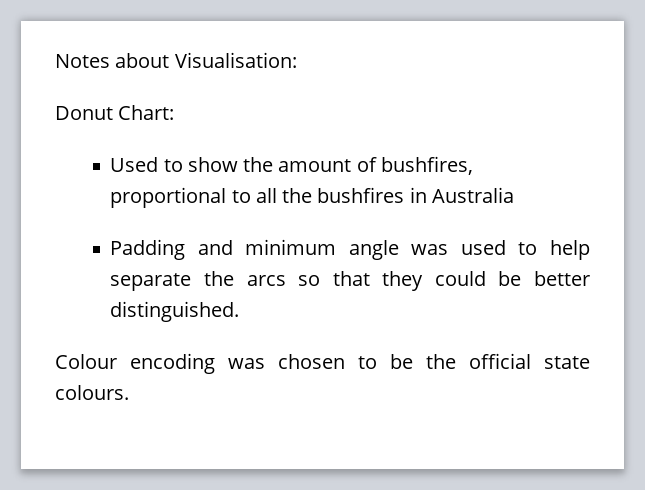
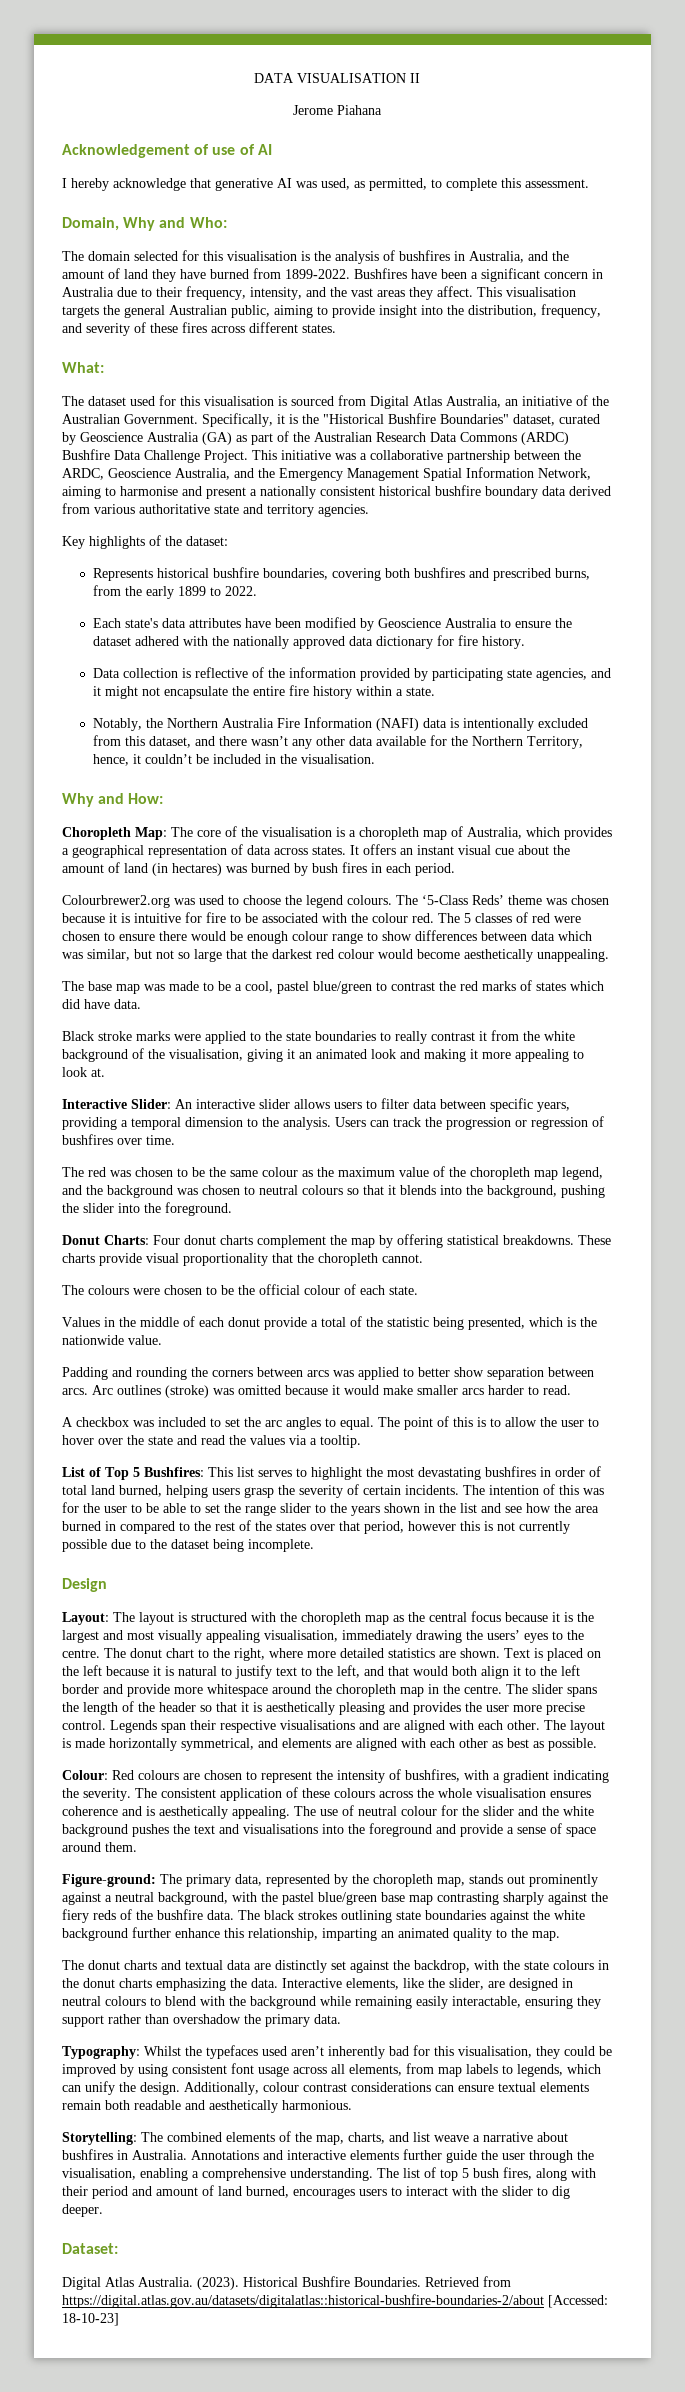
- Notes about Visualisation:
- Donut Chart:
- Used to show the amount of bushfires, proportional to all the bushfires in Australia
- Padding and minimum angle was used to help separate the arcs so that they could be better distinguished.
- Colour encoding was chosen to be the official state colours.
+ DATA VISUALISATION II
+ Jerome Piahana
+ Acknowledgement of use of AI
+ I hereby acknowledge that generative AI was used, as permitted, to complete this assessment.
+ Domain, Why and Who:
+ The domain selected for this visualisation is the analysis of bushfires in Australia, and the amount of land they have burned from 1899-2022. Bushfires have been a significant concern in Australia due to their frequency, intensity, and the vast areas they affect. This visualisation targets the general Australian public, aiming to provide insight into the distribution, frequency, and severity of these fires across different states.
+ What:
+ The dataset used for this visualisation is sourced from Digital Atlas Australia, an initiative of the Australian Government. Specifically, it is the "Historical Bushfire Boundaries" dataset, curated by Geoscience Australia (GA) as part of the Australian Research Data Commons (ARDC) Bushfire Data Challenge Project. This initiative was a collaborative partnership between the ARDC, Geoscience Australia, and the Emergency Management Spatial Information Network, aiming to harmonise and present a nationally consistent historical bushfire boundary data derived from various authoritative state and territory agencies.
+ Key highlights of the dataset:
+ Represents historical bushfire boundaries, covering both bushfires and prescribed burns, from the early 1899 to 2022.
+ Each state's data attributes have been modified by Geoscience Australia to ensure the dataset adhered with the nationally approved data dictionary for fire history.
+ Data collection is reflective of the information provided by participating state agencies, and it might not encapsulate the entire fire history within a state.
+ Notably, the Northern Australia Fire Information (NAFI) data is intentionally excluded from this dataset, and there wasn’t any other data available for the Northern Territory, hence, it couldn’t be included in the visualisation.
+ Why and How:
+ Choropleth Map: The core of the visualisation is a choropleth map of Australia, which provides a geographical representation of data across states. It offers an instant visual cue about the amount of land (in hectares) was burned by bush fires in each period.
+ Colourbrewer2.org was used to choose the legend colours. The ‘5-Class Reds’ theme was chosen because it is intuitive for fire to be associated with the colour red. The 5 classes of red were chosen to ensure there would be enough colour range to show differences between data which was similar, but not so large that the darkest red colour would become aesthetically unappealing.
+ The base map was made to be a cool, pastel blue/green to contrast the red marks of states which did have data.
+ Black stroke marks were applied to the state boundaries to really contrast it from the white background of the visualisation, giving it an animated look and making it more appealing to look at.
+ Interactive Slider: An interactive slider allows users to filter data between specific years, providing a temporal dimension to the analysis. Users can track the progression or regression of bushfires over time.
+ The red was chosen to be the same colour as the maximum value of the choropleth map legend, and the background was chosen to neutral colours so that it blends into the background, pushing the slider into the foreground.
+ Donut Charts: Four donut charts complement the map by offering statistical breakdowns. These charts provide visual proportionality that the choropleth cannot.
+ The colours were chosen to be the official colour of each state.
+ Values in the middle of each donut provide a total of the statistic being presented, which is the nationwide value.
+ Padding and rounding the corners between arcs was applied to better show separation between arcs. Arc outlines (stroke) was omitted because it would make smaller arcs harder to read.
+ A checkbox was included to set the arc angles to equal. The point of this is to allow the user to hover over the state and read the values via a tooltip.
+ List of Top 5 Bushfires: This list serves to highlight the most devastating bushfires in order of total land burned, helping users grasp the severity of certain incidents. The intention of this was for the user to be able to set the range slider to the years shown in the list and see how the area burned in compared to the rest of the states over that period, however this is not currently possible due to the dataset being incomplete.
+ Design
+ Layout: The layout is structured with the choropleth map as the central focus because it is the largest and most visually appealing visualisation, immediately drawing the users’ eyes to the centre. The donut chart to the right, where more detailed statistics are shown. Text is placed on the left because it is natural to justify text to the left, and that would both align it to the left border and provide more whitespace around the choropleth map in the centre. The slider spans the length of the header so that it is aesthetically pleasing and provides the user more precise control. Legends span their respective visualisations and are aligned with each other. The layout is made horizontally symmetrical, and elements are aligned with each other as best as possible.
+ Colour: Red colours are chosen to represent the intensity of bushfires, with a gradient indicating the severity. The consistent application of these colours across the whole visualisation ensures coherence and is aesthetically appealing. The use of neutral colour for the slider and the white background pushes the text and visualisations into the foreground and provide a sense of space around them.
+ Figure-ground: The primary data, represented by the choropleth map, stands out prominently against a neutral background, with the pastel blue/green base map contrasting sharply against the fiery reds of the bushfire data. The black strokes outlining state boundaries against the white background further enhance this relationship, imparting an animated quality to the map.
+ The donut charts and textual data are distinctly set against the backdrop, with the state colours in the donut charts emphasizing the data. Interactive elements, like the slider, are designed in neutral colours to blend with the background while remaining easily interactable, ensuring they support rather than overshadow the primary data.
+ Typography: Whilst the typefaces used aren’t inherently bad for this visualisation, they could be improved by using consistent font usage across all elements, from map labels to legends, which can unify the design. Additionally, colour contrast considerations can ensure textual elements remain both readable and aesthetically harmonious.
+ Storytelling: The combined elements of the map, charts, and list weave a narrative about bushfires in Australia. Annotations and interactive elements further guide the user through the visualisation, enabling a comprehensive understanding. The list of top 5 bush fires, along with their period and amount of land burned, encourages users to interact with the slider to dig deeper.
+ Dataset:
+ Digital Atlas Australia. (2023). Historical Bushfire Boundaries. Retrieved from https://digital.atlas.gov.au/datasets/digitalatlas::historical-bushfire-boundaries-2/about [Accessed: 18-10-23]

